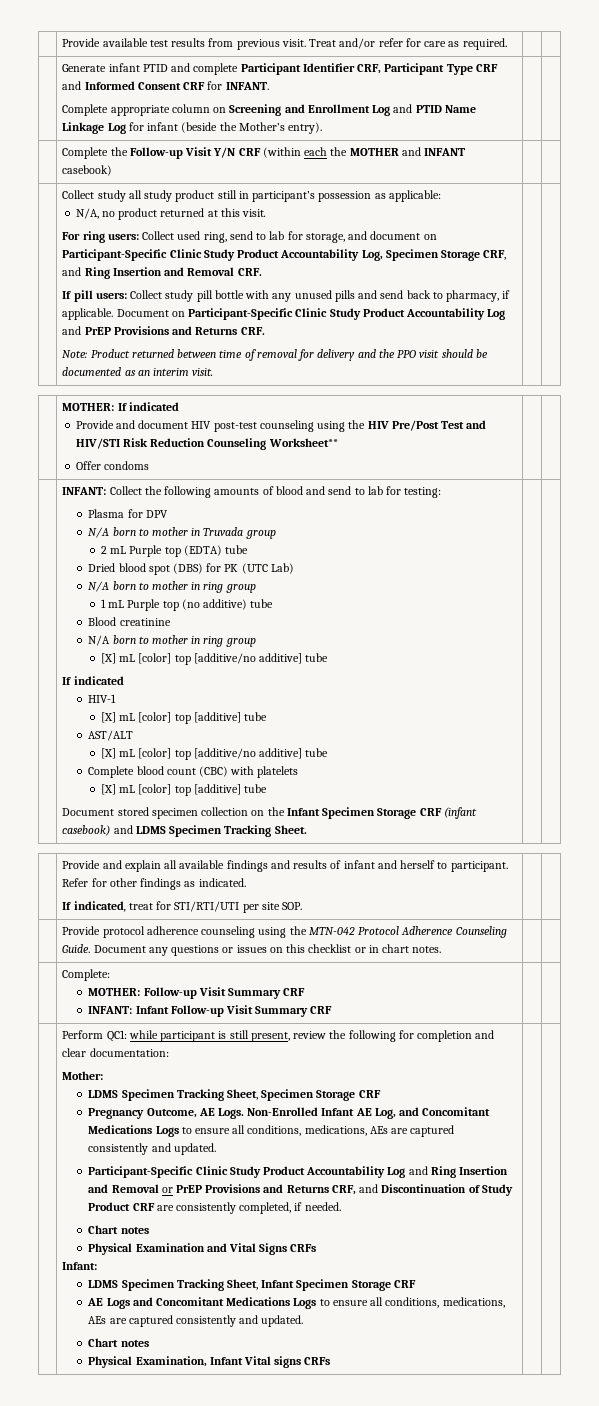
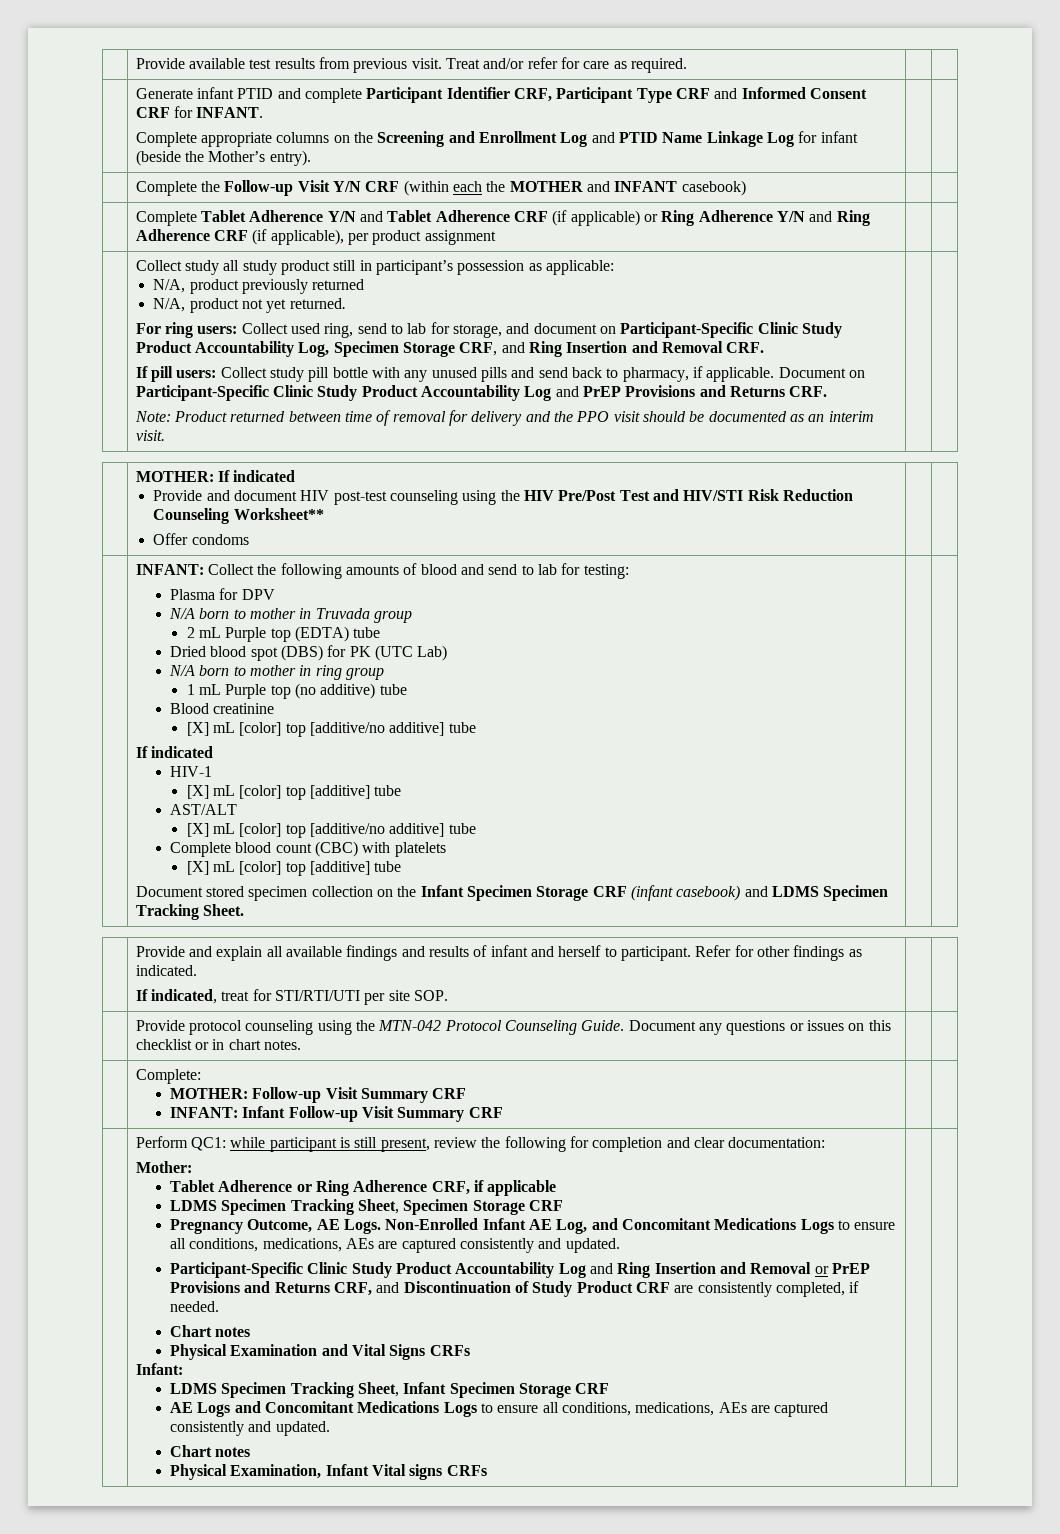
  | Generate infant PTID and complete Participant Identifier CRF, Participant Type CRF and Informed Consent CRF for INFANT.
- Complete appropriate column on Screening and Enrollment Log and PTID Name Linkage Log for infant (beside the Mother’s entry). | |
+ Complete appropriate columns on the Screening and Enrollment Log and PTID Name Linkage Log for infant (beside the Mother’s entry). | |
+ | Complete Tablet Adherence Y/N and Tablet Adherence CRF (if applicable) or Ring Adherence Y/N and Ring Adherence CRF (if applicable), per product assignment | |
- N/A, no product returned at this visit.
+ N/A, product previously returned
+ N/A, product not yet returned.
  Blood creatinine
- N/A born to mother in ring group
- | Provide protocol adherence counseling using the MTN-042 Protocol Adherence Counseling Guide. Document any questions or issues on this checklist or in chart notes. | |
+ | Provide protocol counseling using the MTN-042 Protocol Counseling Guide. Document any questions or issues on this checklist or in chart notes. | |
+ Tablet Adherence or Ring Adherence CRF, if applicable

